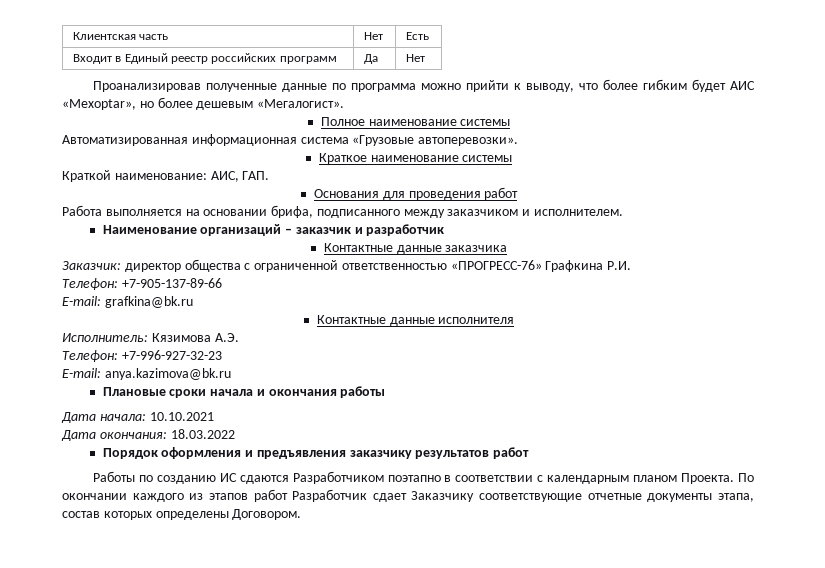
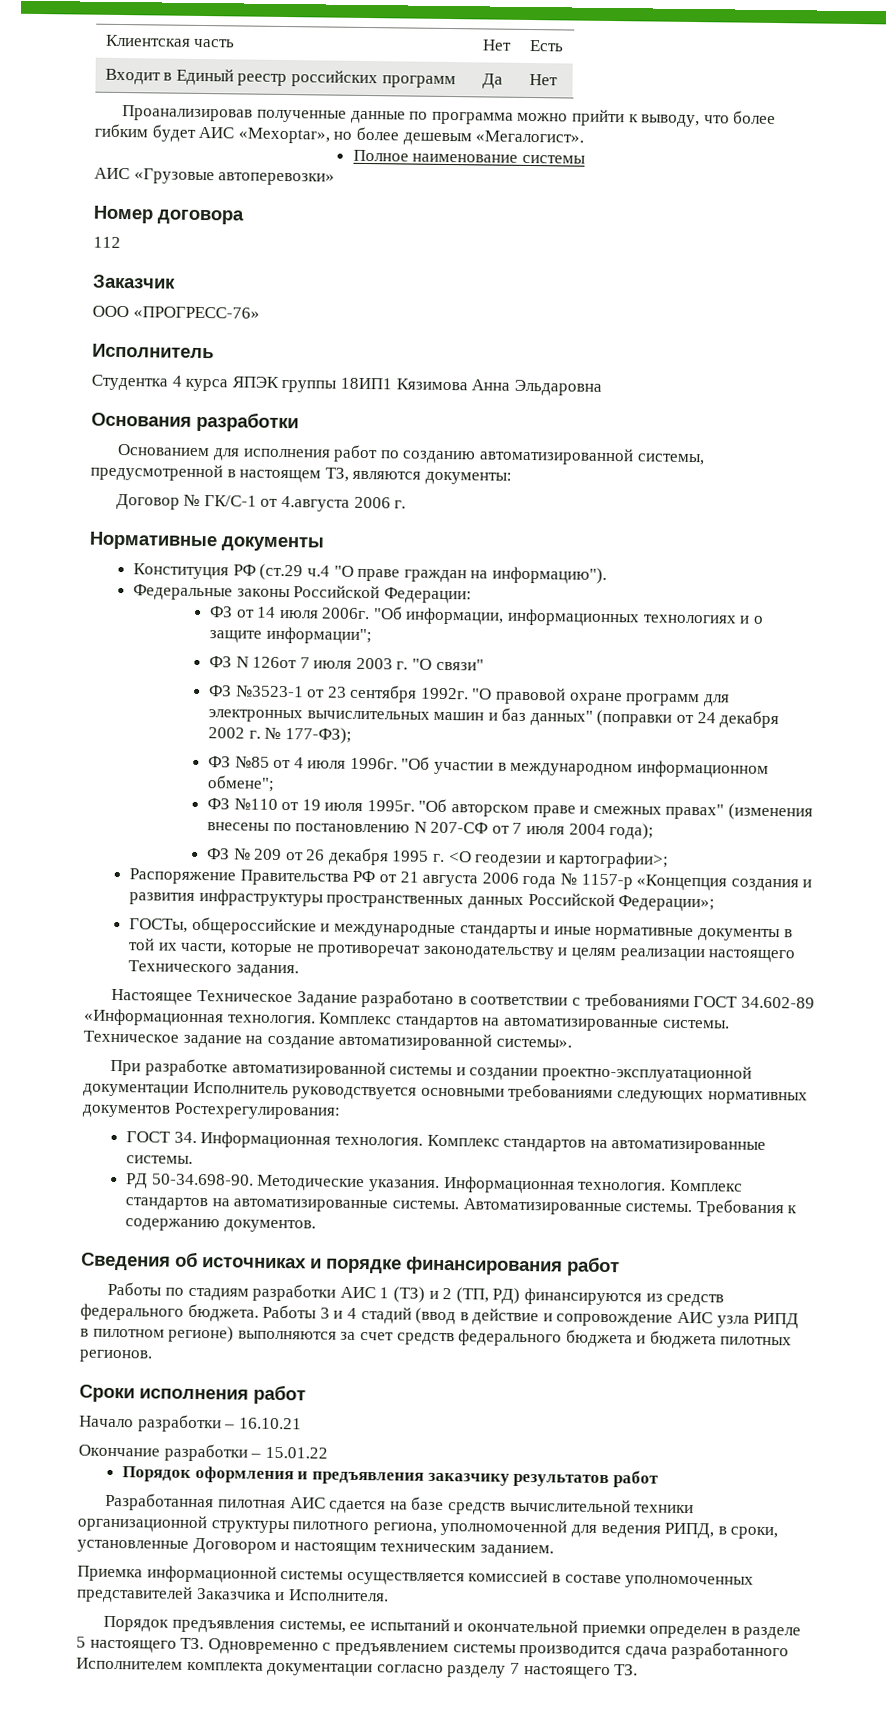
- Автоматизированная информационная система «Грузовые автоперевозки».
- Краткое наименование системы
- Краткой наименование: АИС, ГАП.
- Основания для проведения работ
- Работа выполняется на основании брифа, подписанного между заказчиком и исполнителем.
- Наименование организаций – заказчик и разработчик
- Контактные данные заказчика
- Заказчик: директор общества с ограниченной ответственностью «ПРОГРЕСС-76» Графкина Р.И.
- Телефон: +7-905-137-89-66
- E-mail: grafkina@bk.ru
- Контактные данные исполнителя
- Исполнитель: Кязимова А.Э.
- Телефон: +7-996-927-32-23
- E-mail: anya.kazimova@bk.ru
- Плановые сроки начала и окончания работы
- Дата начала: 10.10.2021
- Дата окончания: 18.03.2022
+ АИС «Грузовые автоперевозки»
+ Номер договора
+ 112
+ Заказчик
+ ООО «ПРОГРЕСС-76»
+ Исполнитель
+ Студентка 4 курса ЯПЭК группы 18ИП1 Кязимова Анна Эльдаровна
+ Основания разработки
+ Основанием для исполнения работ по созданию автоматизированной системы, предусмотренной в настоящем ТЗ, являются документы:
+ Договор № ГК/С-1 от 4.августа 2006 г.
+ Нормативные документы
+ Конституция РФ (ст.29 ч.4 "О праве граждан на информацию").
+ Федеральные законы Российской Федерации:
+ ФЗ от 14 июля 2006г. "Об информации, информационных технологиях и о защите информации";
+ ФЗ N 126от 7 июля 2003 г. "О связи"
+ ФЗ №3523-1 от 23 сентября 1992г. "О правовой охране программ для электронных вычислительных машин и баз данных" (поправки от 24 декабря 2002 г. № 177-ФЗ);
+ ФЗ №85 от 4 июля 1996г. "Об участии в международном информационном обмене";
+ ФЗ №110 от 19 июля 1995г. "Об авторском праве и смежных правах" (изменения внесены по постановлению N 207-СФ от 7 июля 2004 года);
+ ФЗ № 209 от 26 декабря 1995 г. <О геодезии и картографии>;
+ Распоряжение Правительства РФ от 21 августа 2006 года № 1157-р «Концепция создания и развития инфраструктуры пространственных данных Российской Федерации»;
+ ГОСТы, общероссийские и международные стандарты и иные нормативные документы в той их части, которые не противоречат законодательству и целям реализации настоящего Технического задания.
+ Настоящее Техническое Задание разработано в соответствии с требованиями ГОСТ 34.602-89 «Информационная технология. Комплекс стандартов на автоматизированные системы. Техническое задание на создание автоматизированной системы».
+ При разработке автоматизированной системы и создании проектно-эксплуатационной документации Исполнитель руководствуется основными требованиями следующих нормативных документов Ростехрегулирования:
+ ГОСТ 34. Информационная технология. Комплекс стандартов на автоматизированные системы.
+ РД 50-34.698-90. Методические указания. Информационная технология. Комплекс стандартов на автоматизированные системы. Автоматизированные системы. Требования к содержанию документов.
+ Сведения об источниках и порядке финансирования работ
+ Работы по стадиям разработки АИС 1 (ТЗ) и 2 (ТП, РД) финансируются из средств федерального бюджета. Работы 3 и 4 стадий (ввод в действие и сопровождение АИС узла РИПД в пилотном регионе) выполняются за счет средств федерального бюджета и бюджета пилотных регионов.
+ Сроки исполнения работ
+ Начало разработки – 16.10.21
+ Окончание разработки – 15.01.22
- Работы по созданию ИС сдаются Разработчиком поэтапно в соответствии с календарным планом Проекта. По окончании каждого из этапов работ Разработчик сдает Заказчику соответствующие отчетные документы этапа, состав которых определены Договором.
+ Разработанная пилотная АИС сдается на базе средств вычислительной техники организационной структуры пилотного региона, уполномоченной для ведения РИПД, в сроки, установленные Договором и настоящим техническим заданием.
+ Приемка информационной системы осуществляется комиссией в составе уполномоченных представителей Заказчика и Исполнителя.
+ Порядок предъявления системы, ее испытаний и окончательной приемки определен в разделе 5 настоящего ТЗ. Одновременно с предъявлением системы производится сдача разработанного Исполнителем комплекта документации согласно разделу 7 настоящего ТЗ.

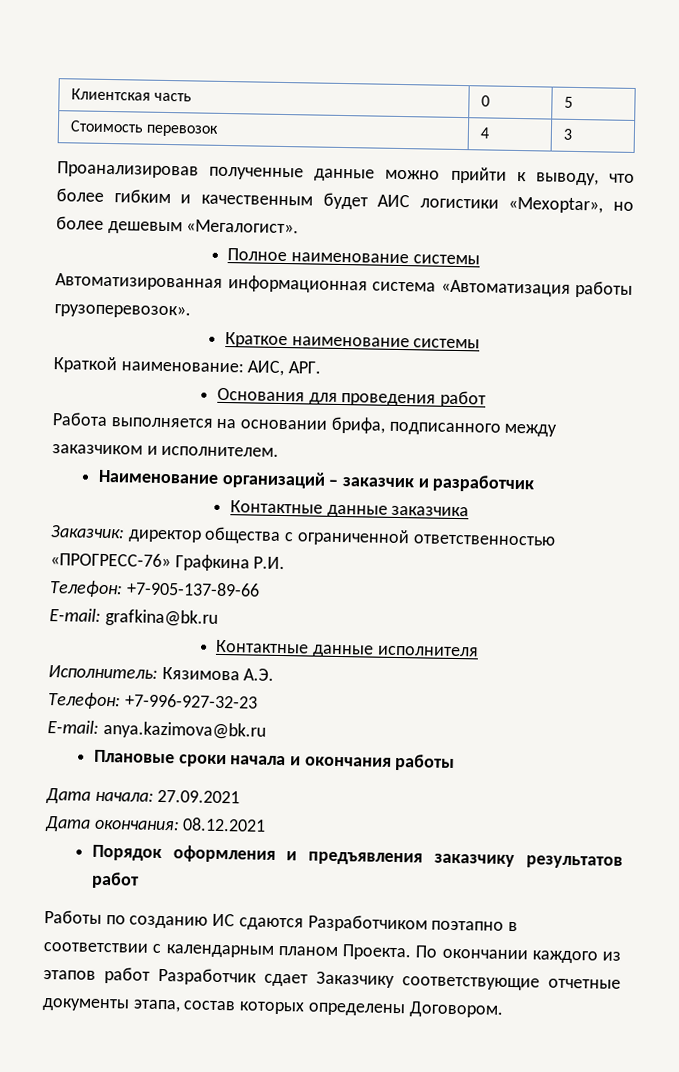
- Клиентская часть | Нет | Есть
- Входит в Единый реестр российских программ | Да | Нет
+ Клиентская часть | 0 | 5
+ Стоимость перевозок | 4 | 3
- Проанализировав полученные данные по программа можно прийти к выводу, что более гибким будет АИС «Mexoptar», но более дешевым «Мегалогист».
+ Проанализировав полученные данные можно прийти к выводу, что более гибким и качественным будет АИС логистики «Mexoptar», но более дешевым «Мегалогист».
- АИС «Грузовые автоперевозки»
- Номер договора
- 112
- Заказчик
- ООО «ПРОГРЕСС-76»
- Исполнитель
- Студентка 4 курса ЯПЭК группы 18ИП1 Кязимова Анна Эльдаровна
- Основания разработки
- Основанием для исполнения работ по созданию автоматизированной системы, предусмотренной в настоящем ТЗ, являются документы:
- Договор № ГК/С-1 от 4.августа 2006 г.
- Нормативные документы
- Конституция РФ (ст.29 ч.4 "О праве граждан на информацию").
- Федеральные законы Российской Федерации:
- ФЗ от 14 июля 2006г. "Об информации, информационных технологиях и о защите информации";
- ФЗ N 126от 7 июля 2003 г. "О связи"
- ФЗ №3523-1 от 23 сентября 1992г. "О правовой охране программ для электронных вычислительных машин и баз данных" (поправки от 24 декабря 2002 г. № 177-ФЗ);
- ФЗ №85 от 4 июля 1996г. "Об участии в международном информационном обмене";
- ФЗ №110 от 19 июля 1995г. "Об авторском праве и смежных правах" (изменения внесены по постановлению N 207-СФ от 7 июля 2004 года);
- ФЗ № 209 от 26 декабря 1995 г. <О геодезии и картографии>;
- Распоряжение Правительства РФ от 21 августа 2006 года № 1157-р «Концепция создания и развития инфраструктуры пространственных данных Российской Федерации»;
- ГОСТы, общероссийские и международные стандарты и иные нормативные документы в той их части, которые не противоречат законодательству и целям реализации настоящего Технического задания.
- Настоящее Техническое Задание разработано в соответствии с требованиями ГОСТ 34.602-89 «Информационная технология. Комплекс стандартов на автоматизированные системы. Техническое задание на создание автоматизированной системы».
- При разработке автоматизированной системы и создании проектно-эксплуатационной документации Исполнитель руководствуется основными требованиями следующих нормативных документов Ростехрегулирования:
- ГОСТ 34. Информационная технология. Комплекс стандартов на автоматизированные системы.
- РД 50-34.698-90. Методические указания. Информационная технология. Комплекс стандартов на автоматизированные системы. Автоматизированные системы. Требования к содержанию документов.
- Сведения об источниках и порядке финансирования работ
- Работы по стадиям разработки АИС 1 (ТЗ) и 2 (ТП, РД) финансируются из средств федерального бюджета. Работы 3 и 4 стадий (ввод в действие и сопровождение АИС узла РИПД в пилотном регионе) выполняются за счет средств федерального бюджета и бюджета пилотных регионов.
- Сроки исполнения работ
- Начало разработки – 16.10.21
- Окончание разработки – 15.01.22
+ Автоматизированная информационная система «Автоматизация работы грузоперевозок».
+ Краткое наименование системы
+ Краткой наименование: АИС, АРГ.
+ Основания для проведения работ
+ Работа выполняется на основании брифа, подписанного между заказчиком и исполнителем.
+ Наименование организаций – заказчик и разработчик
+ Контактные данные заказчика
+ Заказчик: директор общества с ограниченной ответственностью «ПРОГРЕСС-76» Графкина Р.И.
+ Телефон: +7-905-137-89-66
+ E-mail: grafkina@bk.ru
+ Контактные данные исполнителя
+ Исполнитель: Кязимова А.Э.
+ Телефон: +7-996-927-32-23
+ E-mail: anya.kazimova@bk.ru
+ Плановые сроки начала и окончания работы
+ Дата начала: 27.09.2021
+ Дата окончания: 08.12.2021
- Разработанная пилотная АИС сдается на базе средств вычислительной техники организационной структуры пилотного региона, уполномоченной для ведения РИПД, в сроки, установленные Договором и настоящим техническим заданием.
- Приемка информационной системы осуществляется комиссией в составе уполномоченных представителей Заказчика и Исполнителя.
- Порядок предъявления системы, ее испытаний и окончательной приемки определен в разделе 5 настоящего ТЗ. Одновременно с предъявлением системы производится сдача разработанного Исполнителем комплекта документации согласно разделу 7 настоящего ТЗ.
+ Работы по созданию ИС сдаются Разработчиком поэтапно в соответствии с календарным планом Проекта. По окончании каждого из этапов работ Разработчик сдает Заказчику соответствующие отчетные документы этапа, состав которых определены Договором.

